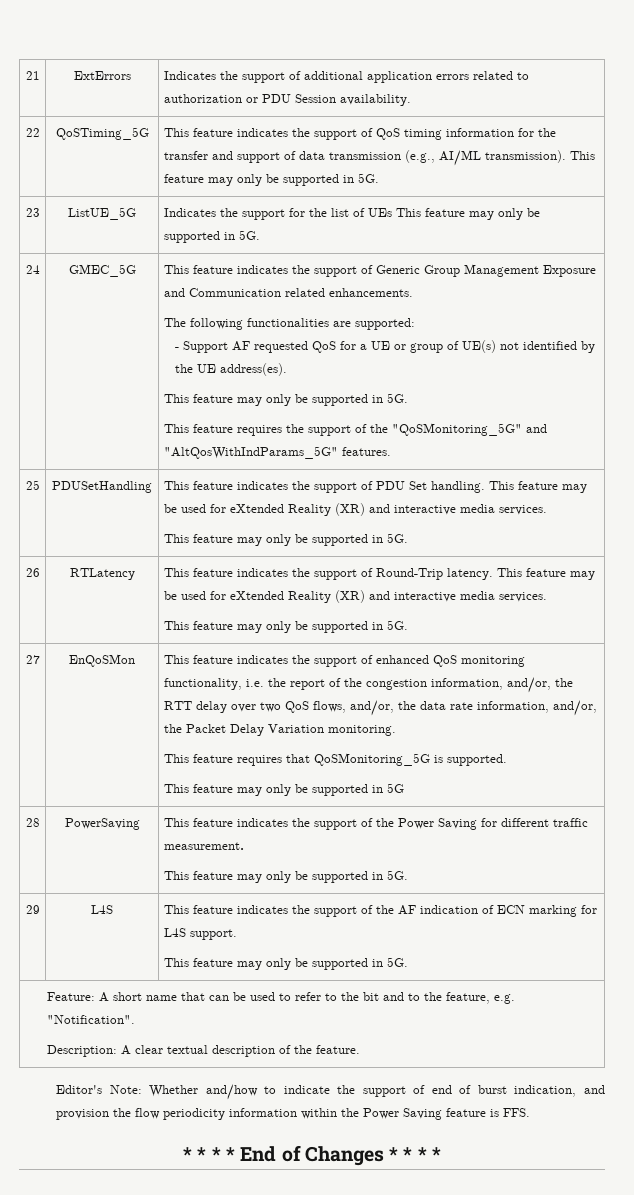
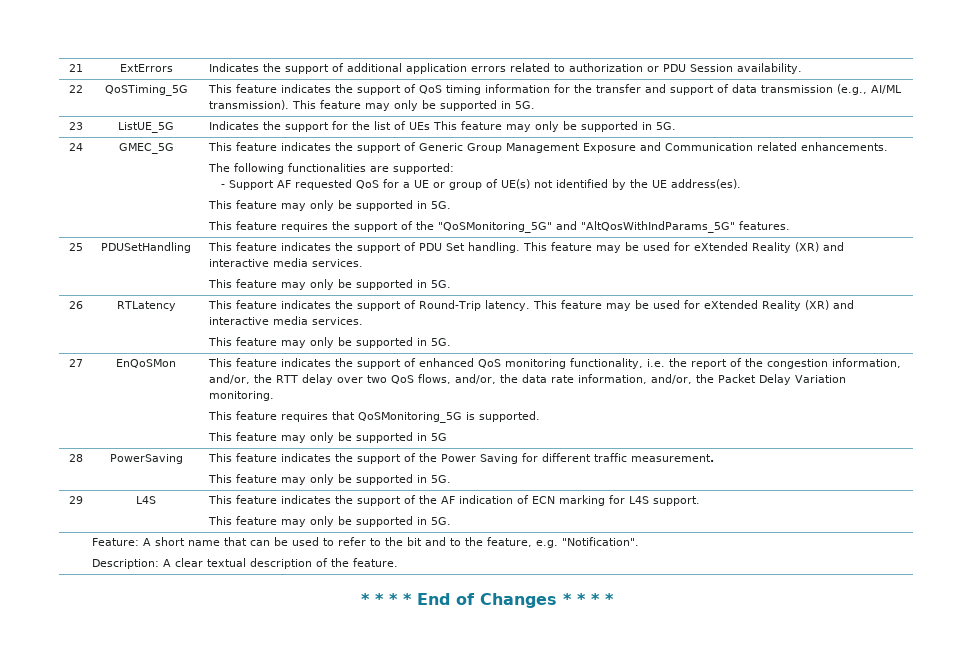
- Editor's Note: Whether and/how to indicate the support of end of burst indication, and provision the flow periodicity information within the Power Saving feature is FFS.

